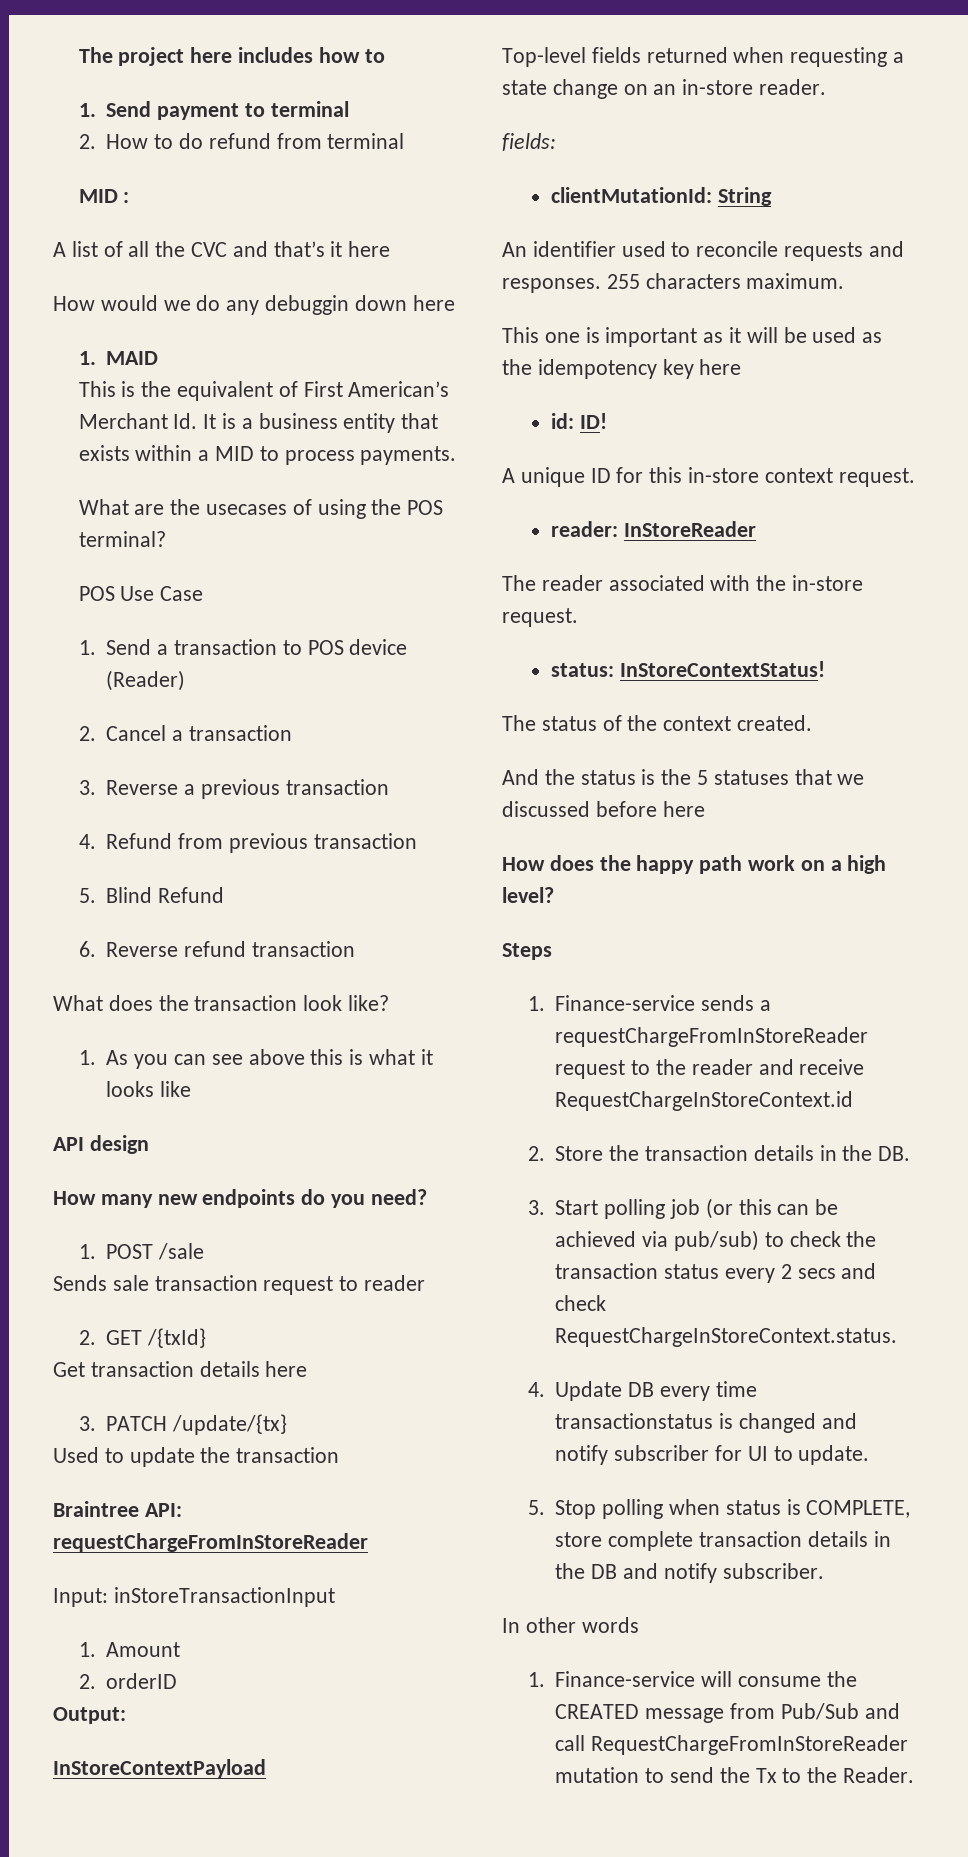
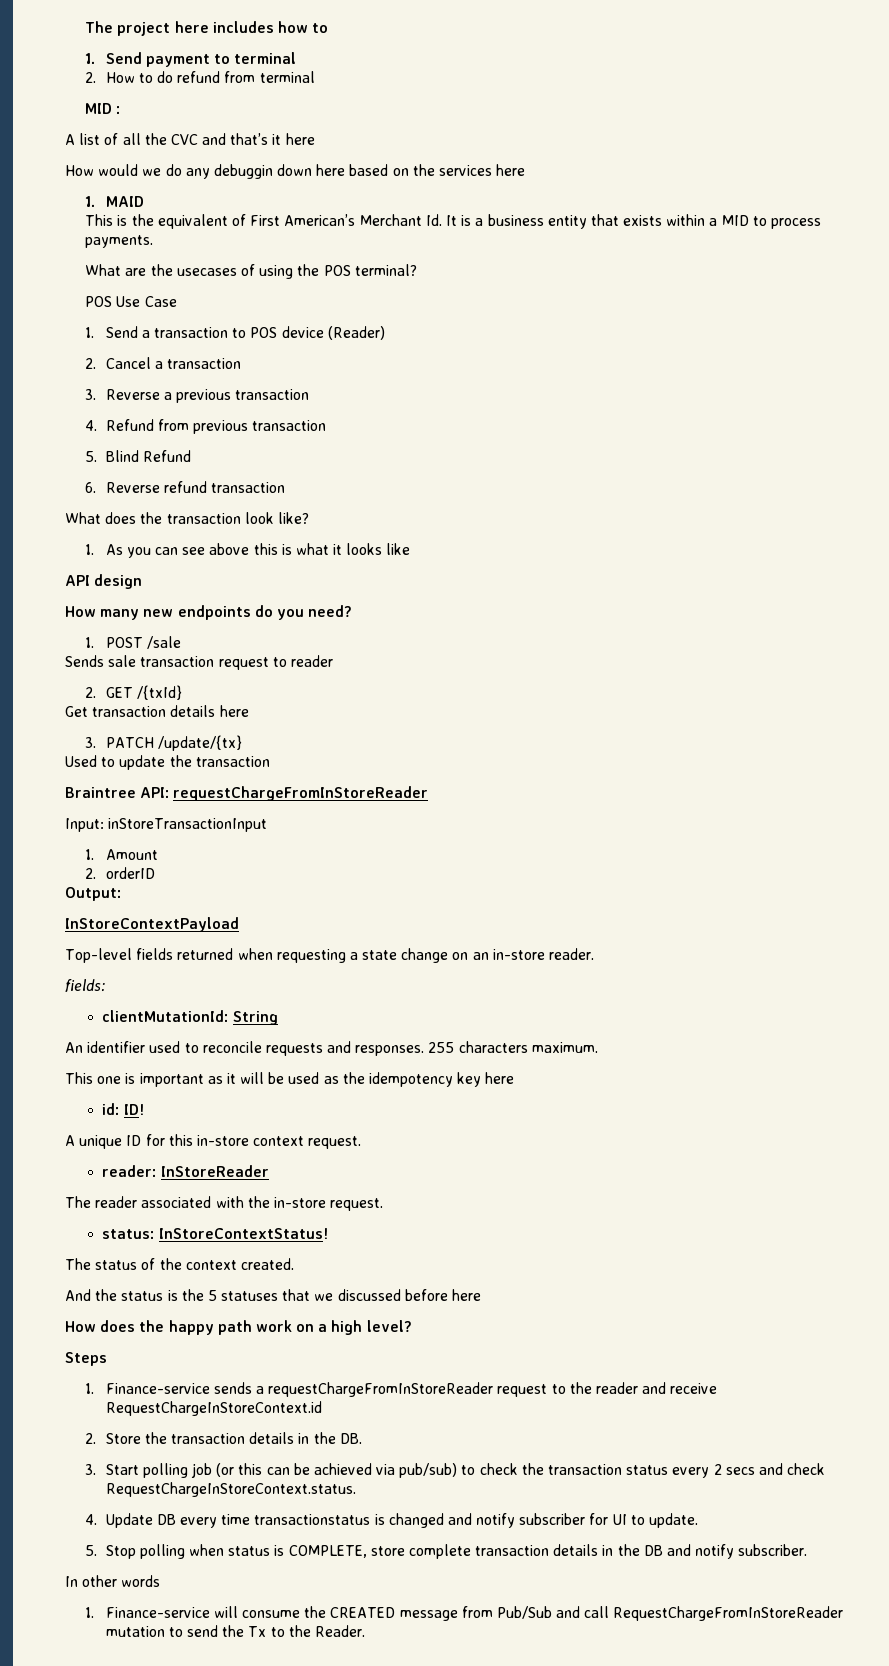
- How would we do any debuggin down here
+ How would we do any debuggin down here based on the services here

